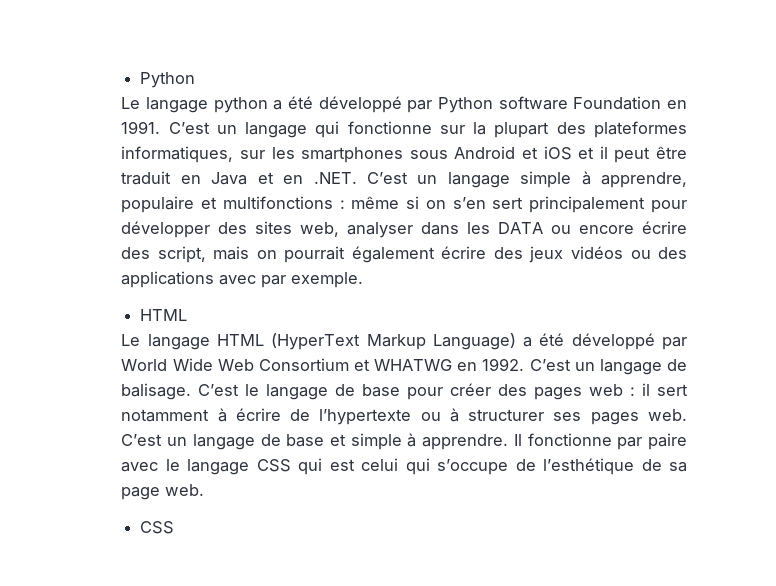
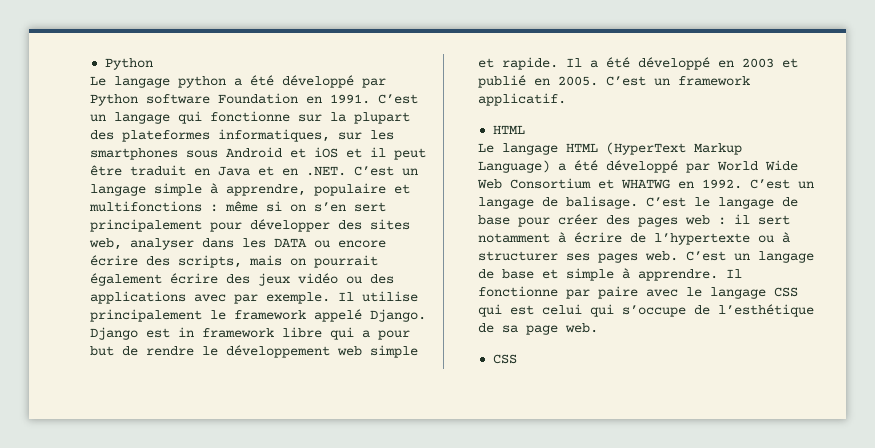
- même si on s’en sert principalement pour développer des sites web, analyser dans les DATA ou encore écrire des script, mais on pourrait également écrire des jeux vidéos ou des applications avec par exemple.
+ même si on s’en sert principalement pour développer des sites web, analyser dans les DATA ou encore écrire des scripts, mais on pourrait également écrire des jeux vidéo ou des applications avec par exemple. Il utilise principalement le framework appelé Django. Django est in framework libre qui a pour but de rendre le développement web simple et rapide. Il a été développé en 2003 et publié en 2005. C’est un framework applicatif.

